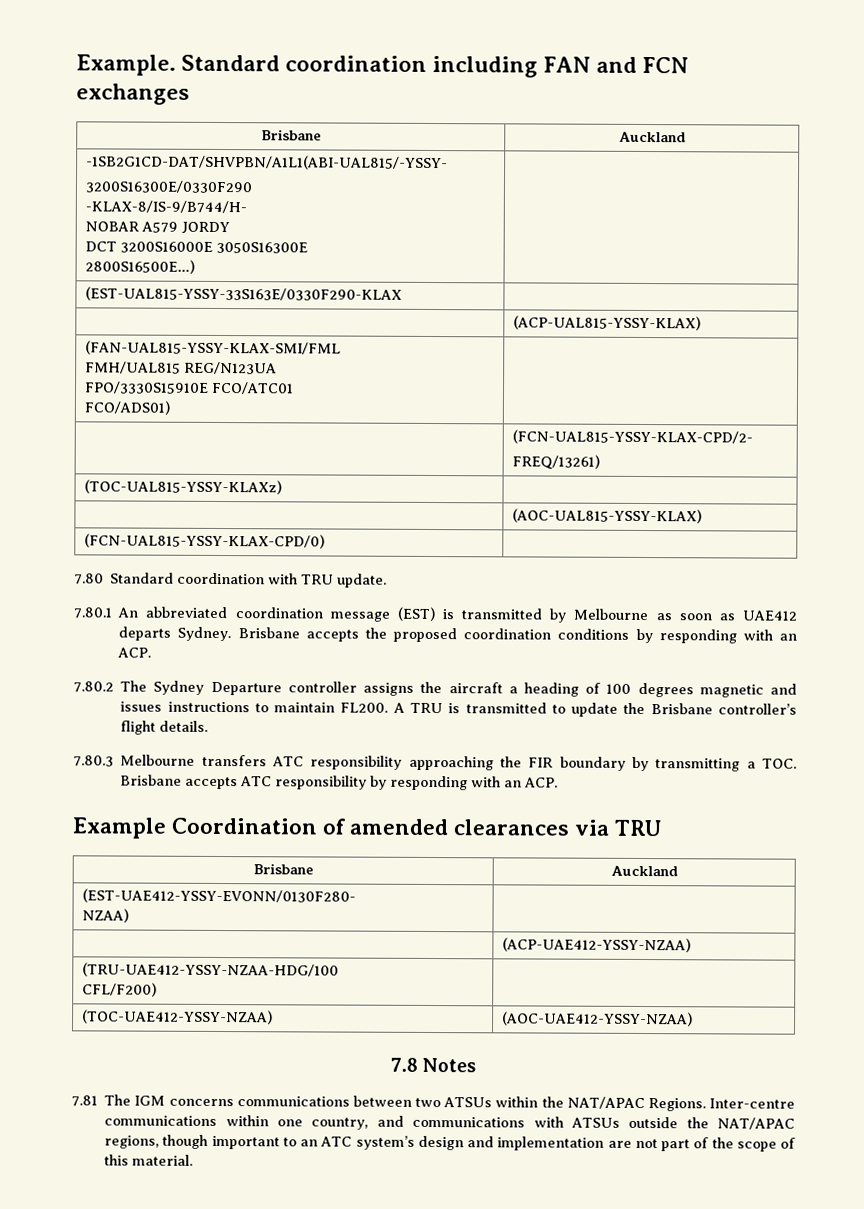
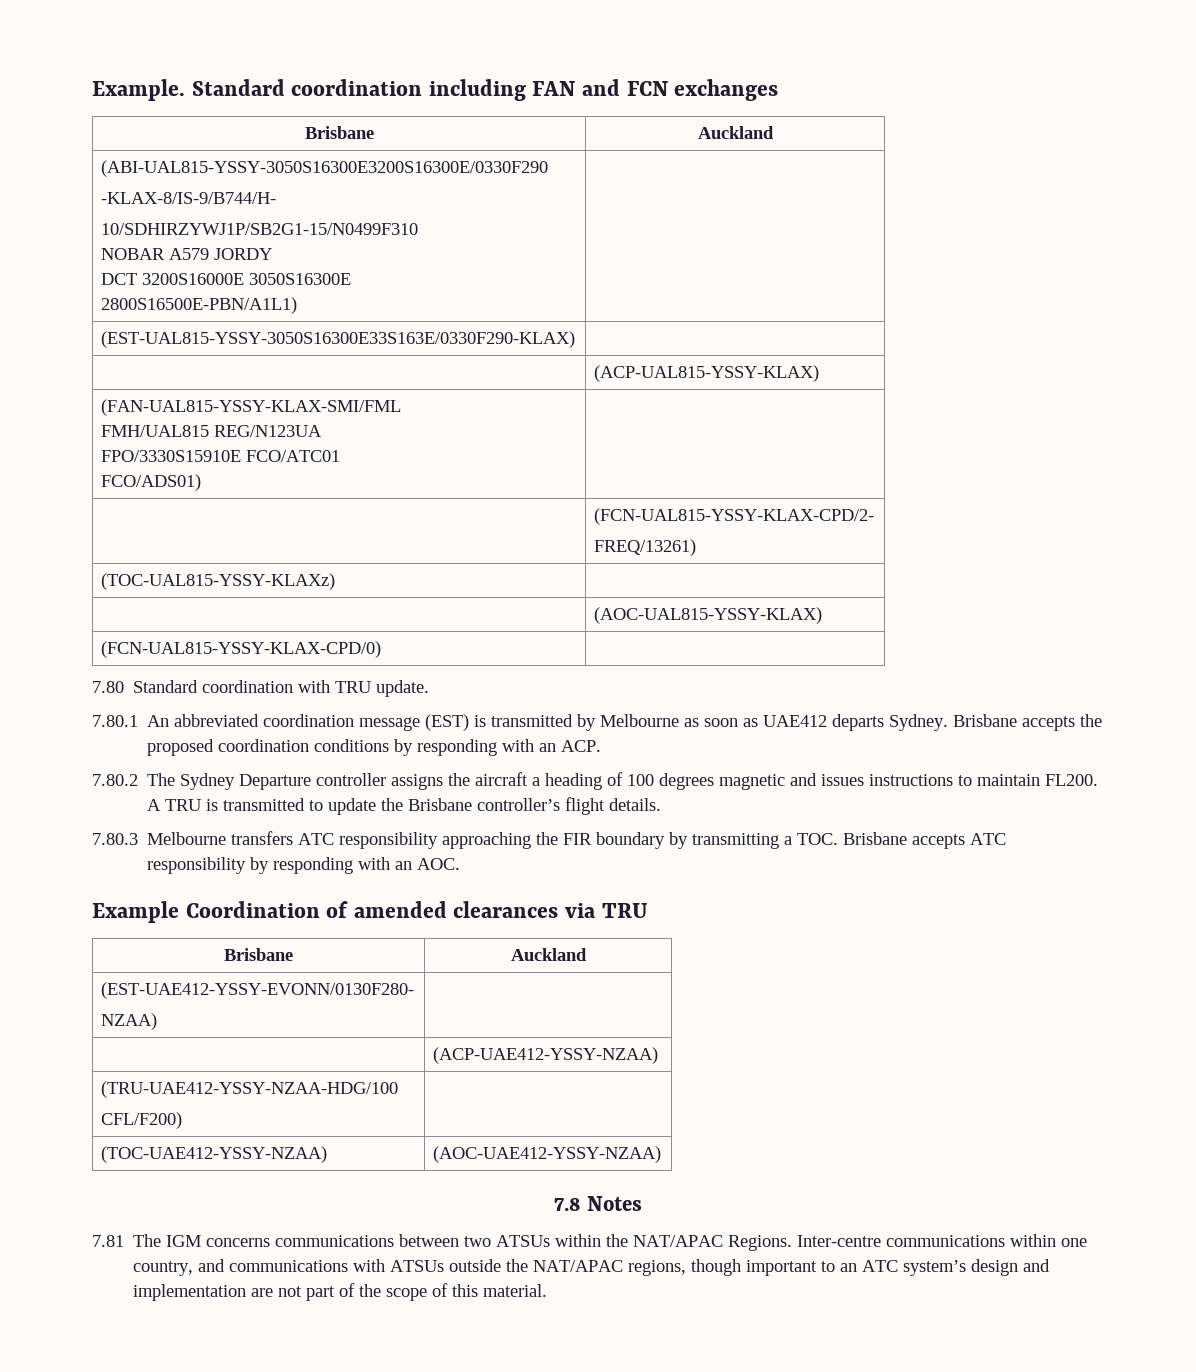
- -1SB2G1CD-DAT/SHVPBN/A1L1(ABI-UAL815/-YSSY-
- 3200S16300E/0330F290
+ (ABI-UAL815-YSSY-3050S16300E3200S16300E/0330F290
  -KLAX-8/IS-9/B744/H-
+ 10/SDHIRZYWJ1P/SB2G1-15/N0499F310
  NOBAR A579 JORDY
  DCT 3200S16000E 3050S16300E
- 2800S16500E…) |
- (EST-UAL815-YSSY-33S163E/0330F290-KLAX |
+ 2800S16500E-PBN/A1L1) |
+ (EST-UAL815-YSSY-3050S16300E33S163E/0330F290-KLAX) |
- 7.80.3 Melbourne transfers ATC responsibility approaching the FIR boundary by transmitting a TOC. Brisbane accepts ATC responsibility by responding with an ACP.
+ 7.80.3 Melbourne transfers ATC responsibility approaching the FIR boundary by transmitting a TOC. Brisbane accepts ATC responsibility by responding with an AOC.

